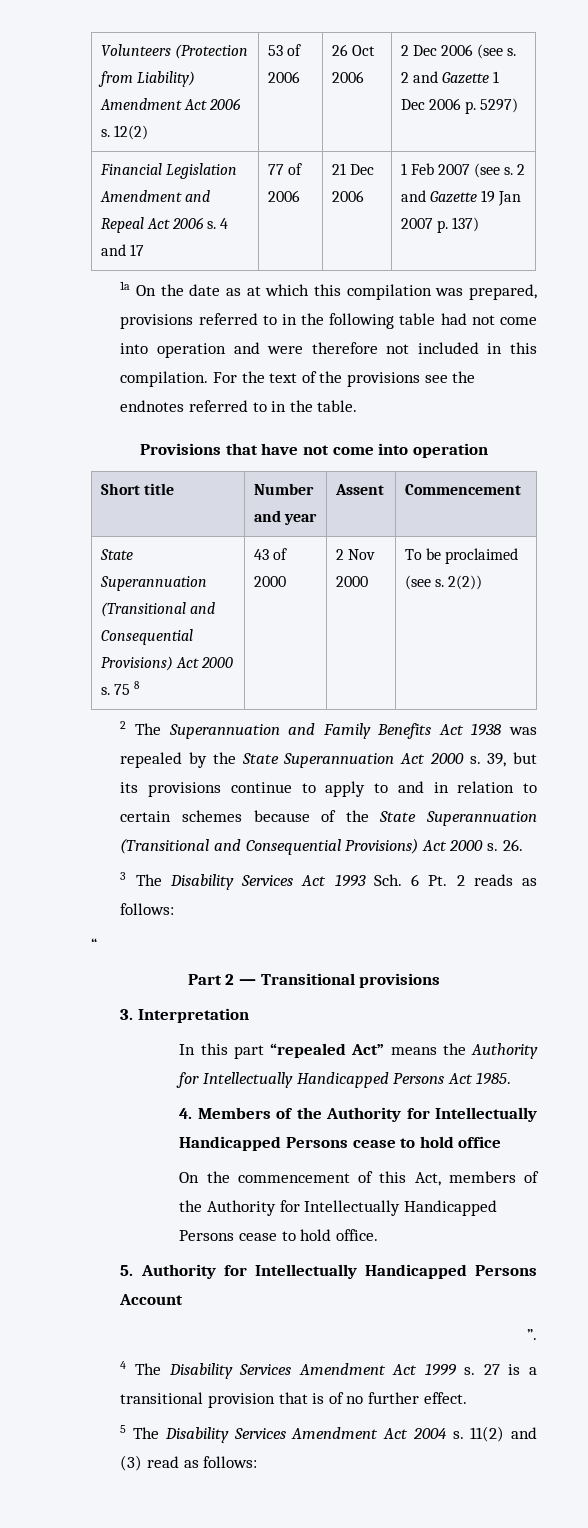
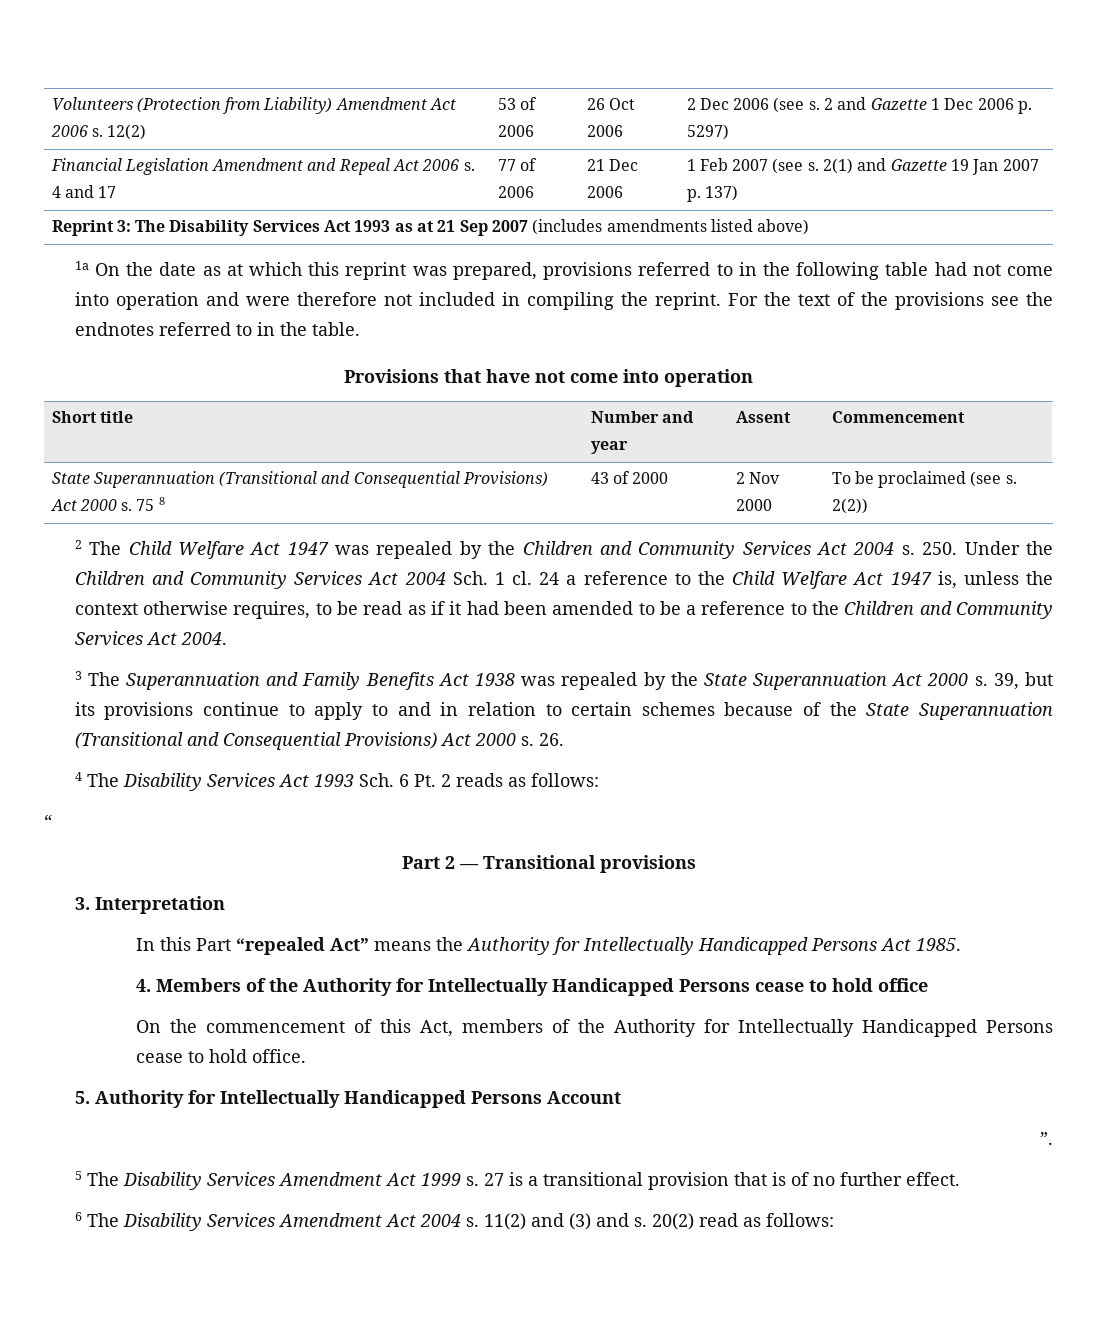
- Financial Legislation Amendment and Repeal Act 2006 s. 4 and 17 | 77 of 2006 | 21 Dec 2006 | 1 Feb 2007 (see s. 2 and Gazette 19 Jan 2007 p. 137)
+ Financial Legislation Amendment and Repeal Act 2006 s. 4 and 17 | 77 of 2006 | 21 Dec 2006 | 1 Feb 2007 (see s. 2(1) and Gazette 19 Jan 2007 p. 137)
+ Reprint 3: The Disability Services Act 1993 as at 21 Sep 2007 (includes amendments listed above)
- 1a On the date as at which this compilation was prepared, provisions referred to in the following table had not come into operation and were therefore not included in this compilation.
+ 1a On the date as at which this reprint was prepared, provisions referred to in the following table had not come into operation and were therefore not included in compiling the reprint.
- 2 The Superannuation and Family Benefits Act 1938 was repealed by the State Superannuation Act 2000 s.
+ 2 The Child Welfare Act 1947 was repealed by the Children and Community Services Act 2004 s. 250. Under the Children and Community Services Act 2004 Sch. 1 cl. 24 a reference to the Child Welfare Act 1947 is, unless the context otherwise requires, to be read as if it had been amended to be a reference to the Children and Community Services Act 2004.
+ 3 The Superannuation and Family Benefits Act 1938 was repealed by the State Superannuation Act 2000 s.
- 3 The Disability Services Act 1993 Sch. 6 Pt. 2 reads as follows:
+ 4 The Disability Services Act 1993 Sch. 6 Pt. 2 reads as follows:
- In this part “repealed Act” means the Authority for Intellectually Handicapped Persons Act 1985.
+ In this Part “repealed Act” means the Authority for Intellectually Handicapped Persons Act 1985.
- 4 The Disability Services Amendment Act 1999 s.
+ 5 The Disability Services Amendment Act 1999 s.
- 5 The Disability Services Amendment Act 2004 s.
+ 6 The Disability Services Amendment Act 2004 s.
- 11(2) and (3) read as follows:
+ 11(2) and (3) and s. 20(2) read as follows:

